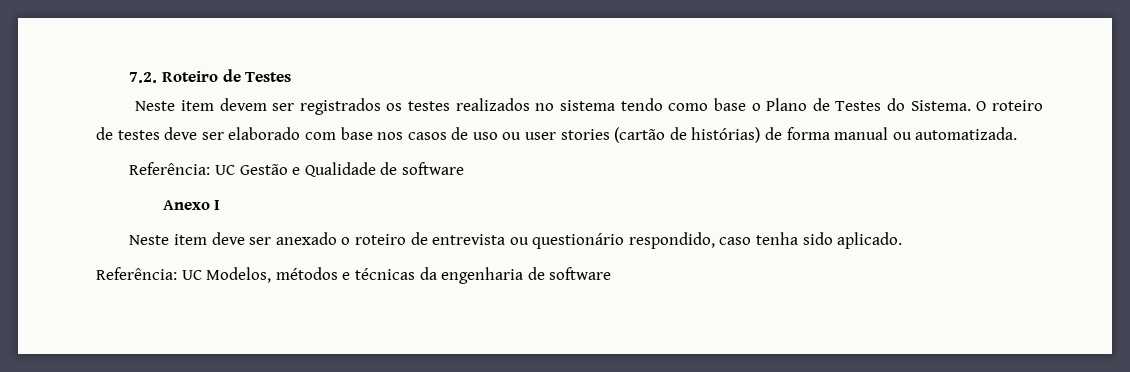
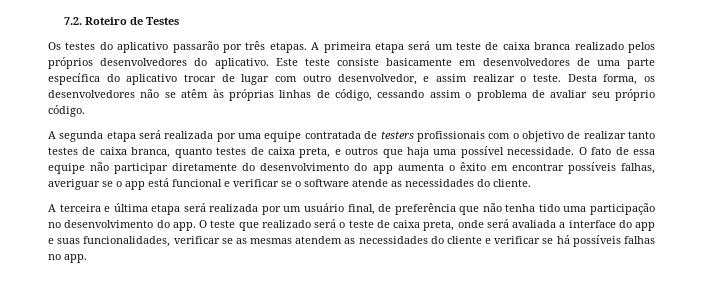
- Neste item devem ser registrados os testes realizados no sistema tendo como base o Plano de Testes do Sistema. O roteiro de testes deve ser elaborado com base nos casos de uso ou user stories (cartão de histórias) de forma manual ou automatizada.
- Referência: UC Gestão e Qualidade de software
- Anexo I
- Neste item deve ser anexado o roteiro de entrevista ou questionário respondido, caso tenha sido aplicado.
- Referência: UC Modelos, métodos e técnicas da engenharia de software
+ Os testes do aplicativo passarão por três etapas. A primeira etapa será um teste de caixa branca realizado pelos próprios desenvolvedores do aplicativo. Este teste consiste basicamente em desenvolvedores de uma parte específica do aplicativo trocar de lugar com outro desenvolvedor, e assim realizar o teste. Desta forma, os desenvolvedores não se atêm às próprias linhas de código, cessando assim o problema de avaliar seu próprio código.
+ A segunda etapa será realizada por uma equipe contratada de testers profissionais com o objetivo de realizar tanto testes de caixa branca, quanto testes de caixa preta, e outros que haja uma possível necessidade. O fato de essa equipe não participar diretamente do desenvolvimento do app aumenta o êxito em encontrar possíveis falhas, averiguar se o app está funcional e verificar se o software atende as necessidades do cliente.
+ A terceira e última etapa será realizada por um usuário final, de preferência que não tenha tido uma participação no desenvolvimento do app. O teste que realizado será o teste de caixa preta, onde será avaliada a interface do app e suas funcionalidades, verificar se as mesmas atendem as necessidades do cliente e verificar se há possíveis falhas no app.

